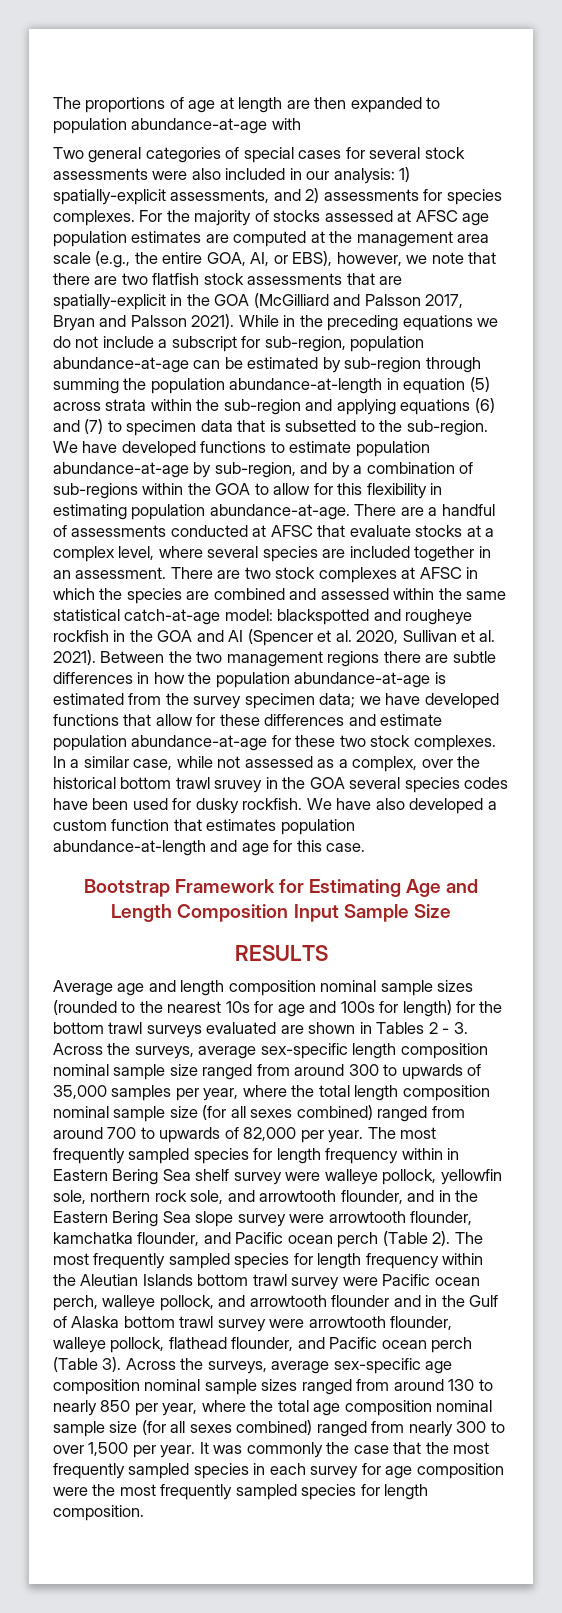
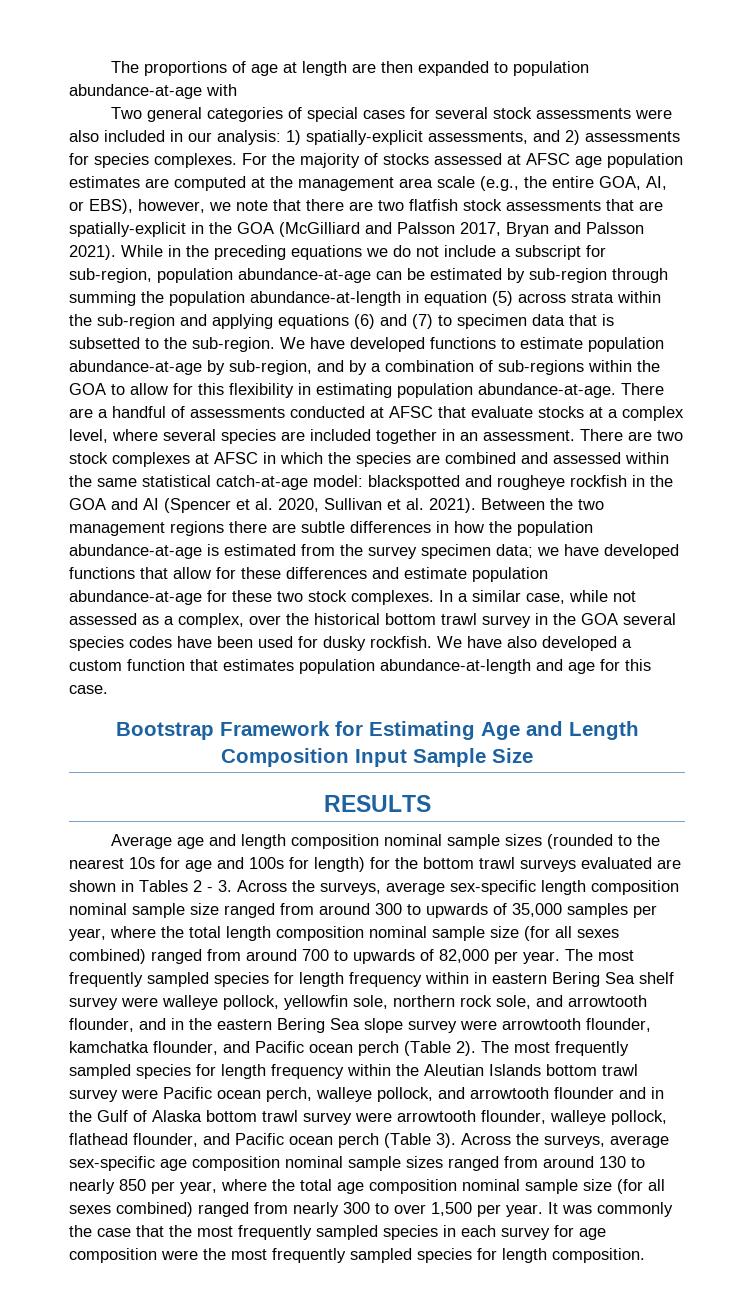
- In a similar case, while not assessed as a complex, over the historical bottom trawl sruvey in the GOA several species codes have been used for dusky rockfish.
+ In a similar case, while not assessed as a complex, over the historical bottom trawl survey in the GOA several species codes have been used for dusky rockfish.
- The most frequently sampled species for length frequency within in Eastern Bering Sea shelf survey were walleye pollock, yellowfin sole, northern rock sole, and arrowtooth flounder, and in the Eastern Bering Sea slope survey were arrowtooth flounder, kamchatka flounder, and Pacific ocean perch (Table 2).
+ The most frequently sampled species for length frequency within in eastern Bering Sea shelf survey were walleye pollock, yellowfin sole, northern rock sole, and arrowtooth flounder, and in the eastern Bering Sea slope survey were arrowtooth flounder, kamchatka flounder, and Pacific ocean perch (Table 2).

